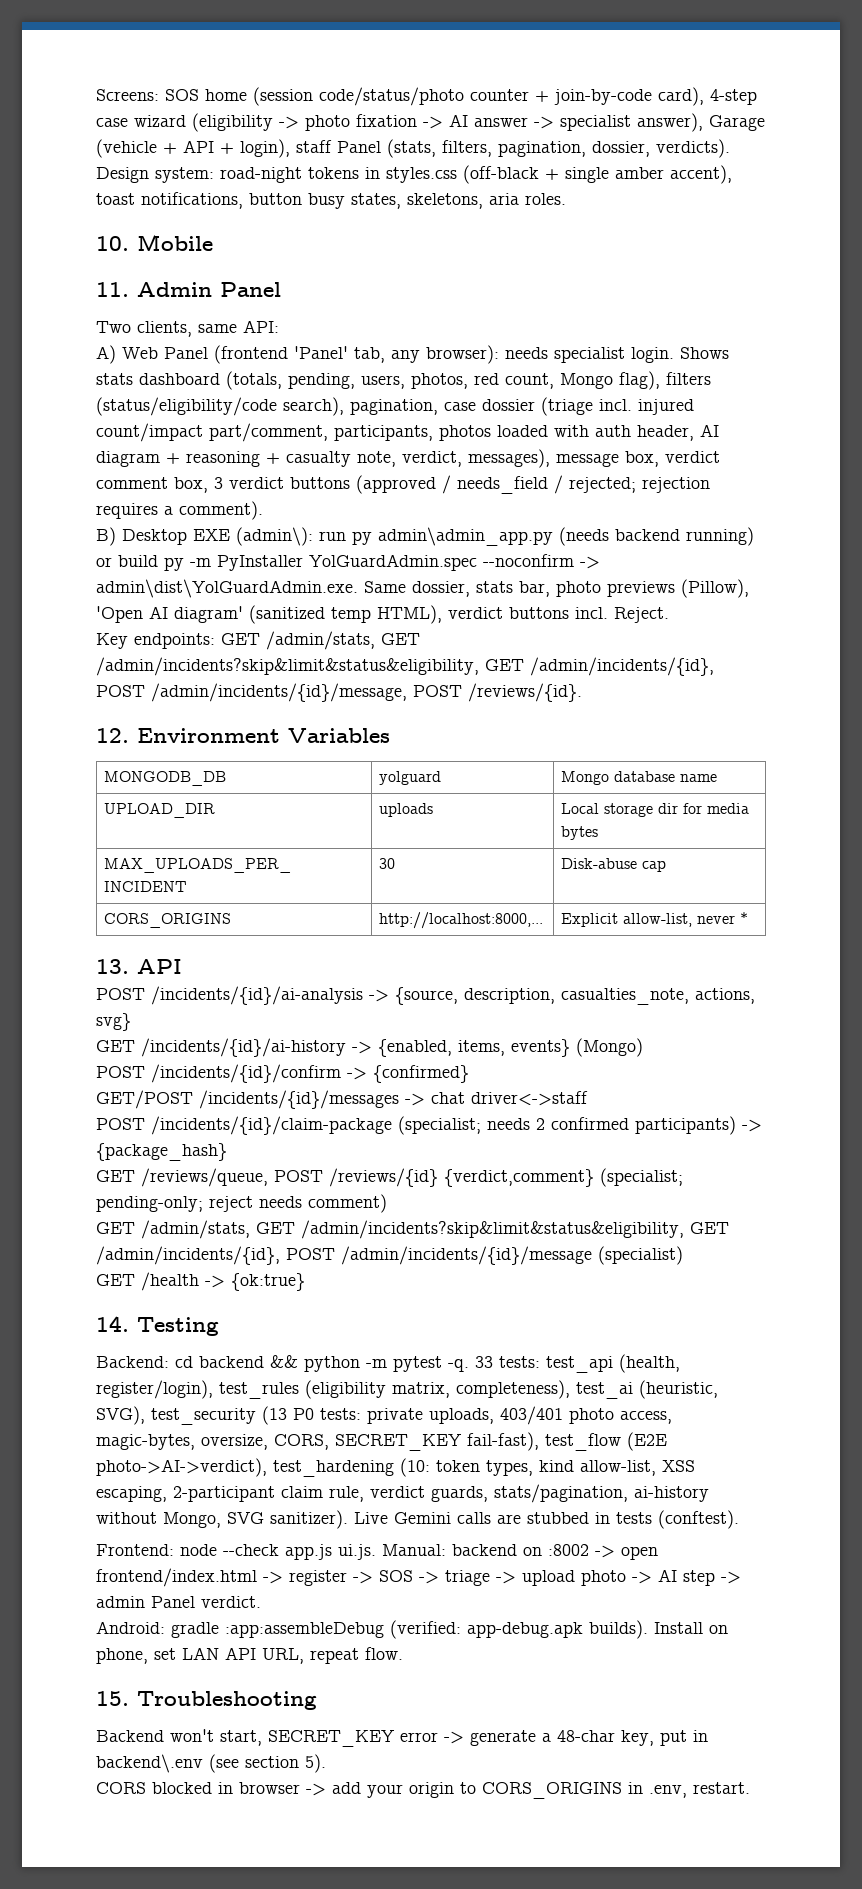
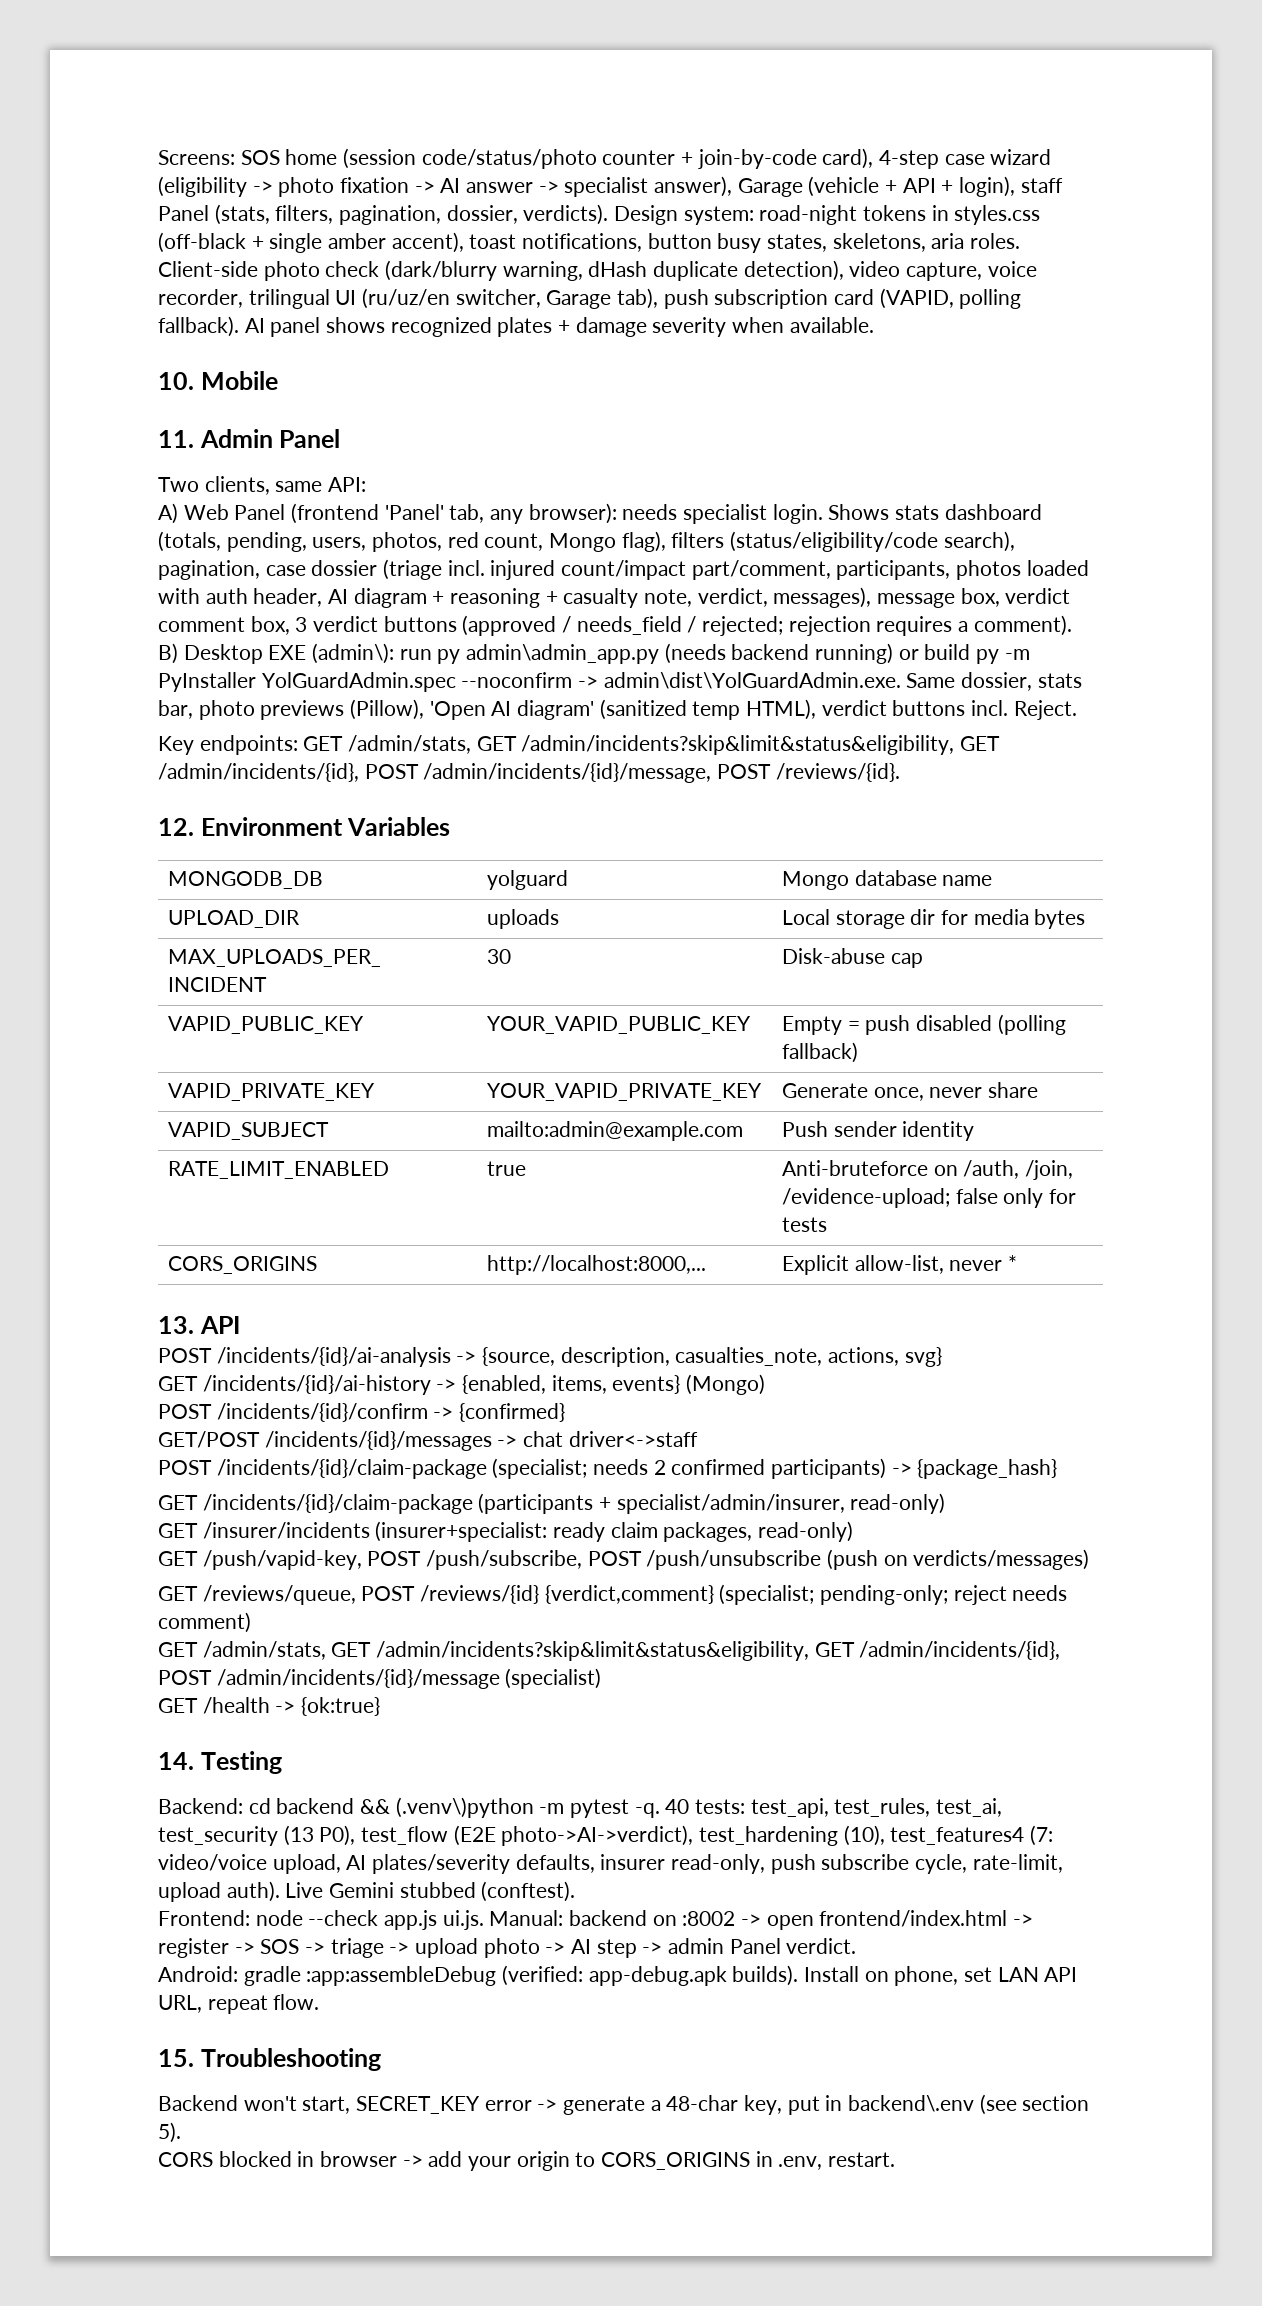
+ Client-side photo check (dark/blurry warning, dHash duplicate detection), video capture, voice recorder, trilingual UI (ru/uz/en switcher, Garage tab), push subscription card (VAPID, polling fallback). AI panel shows recognized plates + damage severity when available.
+ VAPID_PUBLIC_KEY | YOUR_VAPID_PUBLIC_KEY | Empty = push disabled (polling fallback)
+ VAPID_PRIVATE_KEY | YOUR_VAPID_PRIVATE_KEY | Generate once, never share
+ VAPID_SUBJECT | mailto:admin@example.com | Push sender identity
+ RATE_LIMIT_ENABLED | true | Anti-bruteforce on /auth, /join, /evidence-upload; false only for tests
+ GET /incidents/{id}/claim-package (participants + specialist/admin/insurer, read-only)
+ GET /insurer/incidents (insurer+specialist: ready claim packages, read-only)
+ GET /push/vapid-key, POST /push/subscribe, POST /push/unsubscribe (push on verdicts/messages)
- Backend: cd backend && python -m pytest -q.
+ Backend: cd backend && (.venv\)python -m pytest -q.
- 33 tests: test_api (health, register/login), test_rules (eligibility matrix, completeness), test_ai (heuristic, SVG), test_security (13 P0 tests: private uploads, 403/401 photo access, magic-bytes, oversize, CORS, SECRET_KEY fail-fast), test_flow (E2E photo->AI->verdict), test_hardening (10: token types, kind allow-list, XSS escaping, 2-participant claim rule, verdict guards, stats/pagination, ai-history without Mongo, SVG sanitizer). Live Gemini calls are stubbed in tests (conftest).
+ 40 tests: test_api, test_rules, test_ai, test_security (13 P0), test_flow (E2E photo->AI->verdict), test_hardening (10), test_features4 (7: video/voice upload, AI plates/severity defaults, insurer read-only, push subscribe cycle, rate-limit, upload auth). Live Gemini stubbed (conftest).

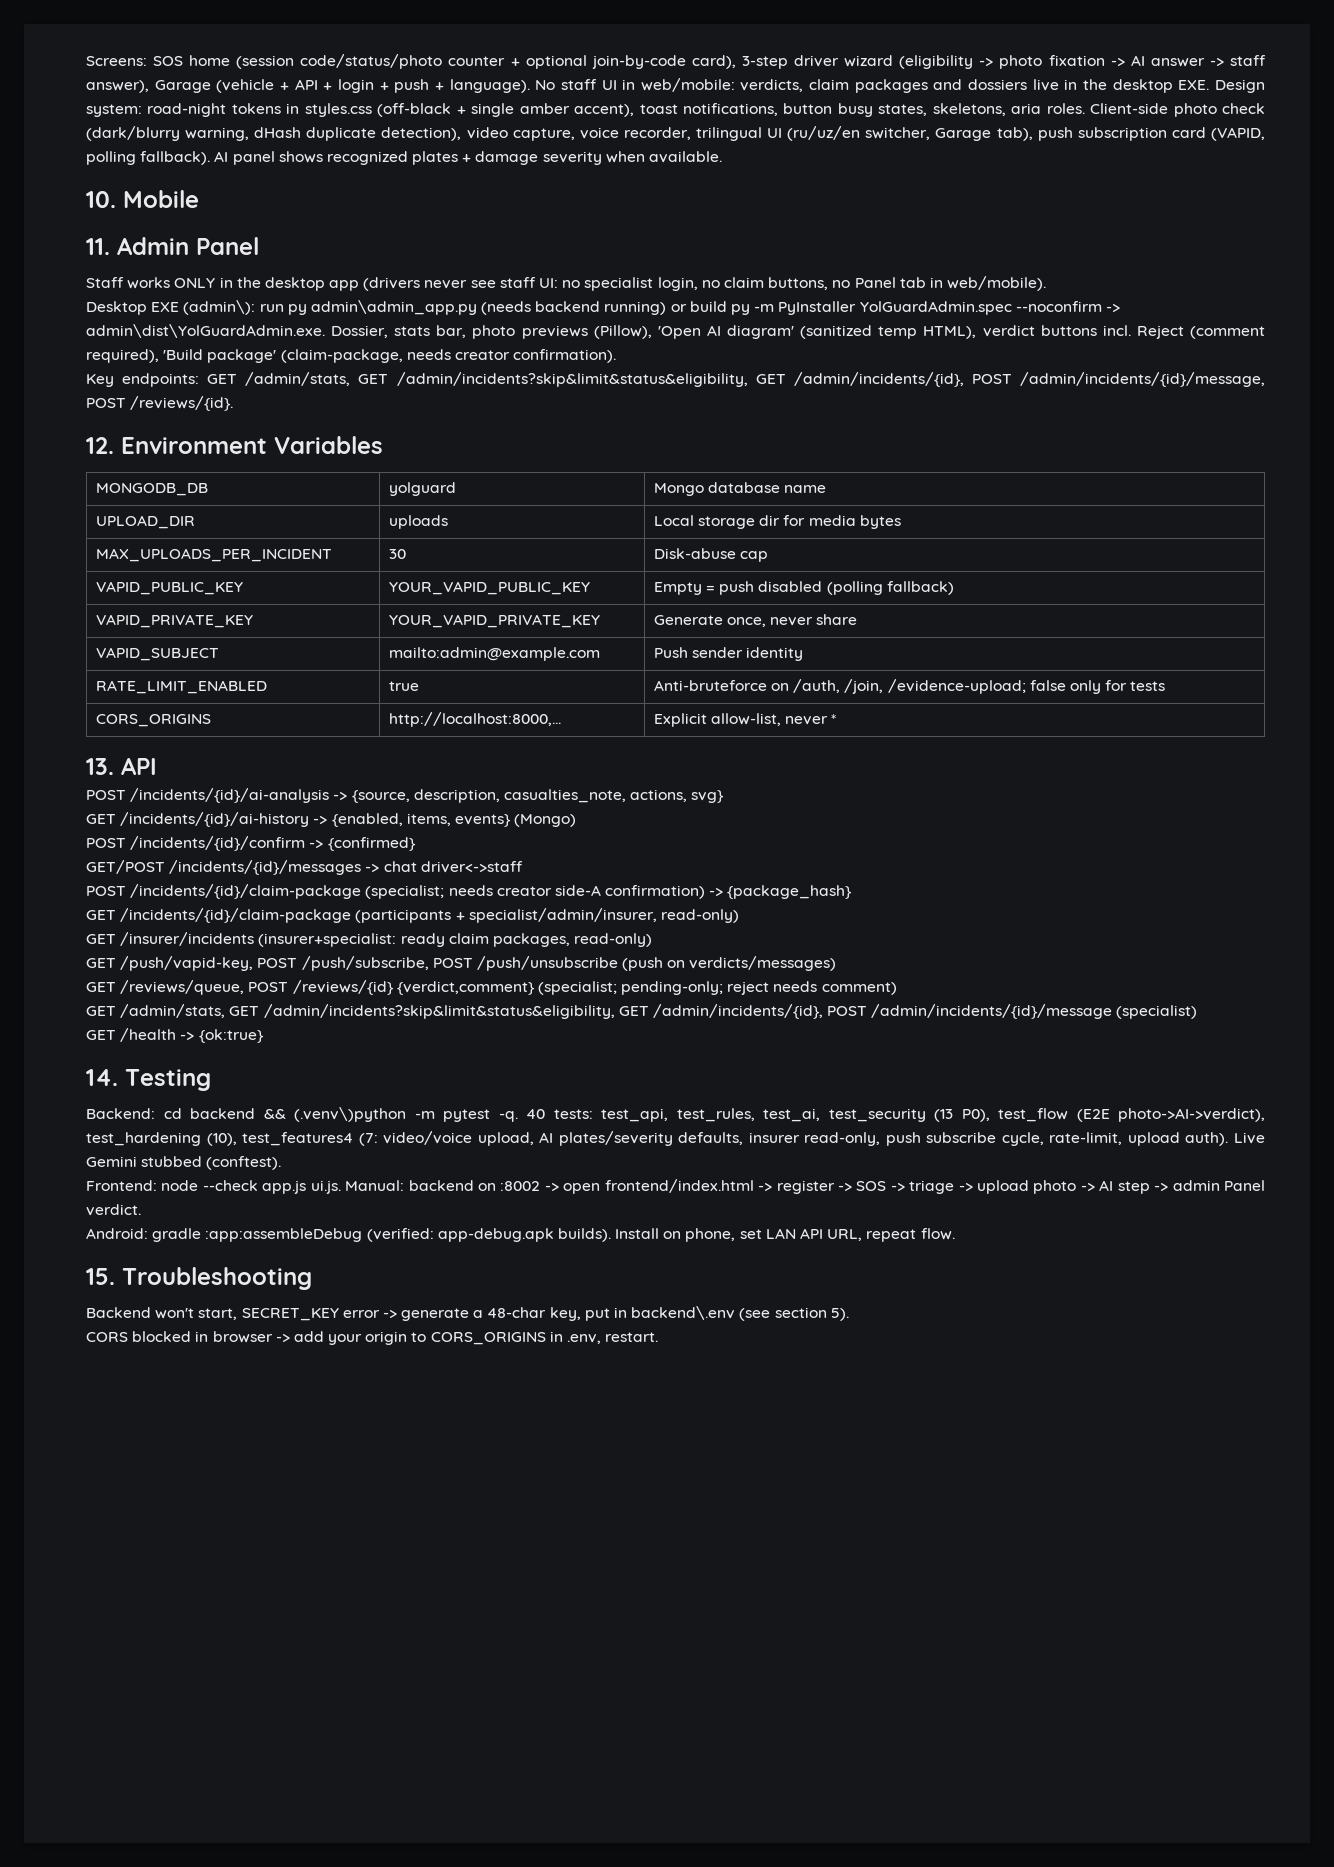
- Screens: SOS home (session code/status/photo counter + join-by-code card), 4-step case wizard (eligibility -> photo fixation -> AI answer -> specialist answer), Garage (vehicle + API + login), staff Panel (stats, filters, pagination, dossier, verdicts). Design system: road-night tokens in styles.css (off-black + single amber accent), toast notifications, button busy states, skeletons, aria roles.
+ Screens: SOS home (session code/status/photo counter + optional join-by-code card), 3-step driver wizard (eligibility -> photo fixation -> AI answer -> staff answer), Garage (vehicle + API + login + push + language). No staff UI in web/mobile: verdicts, claim packages and dossiers live in the desktop EXE. Design system: road-night tokens in styles.css (off-black + single amber accent), toast notifications, button busy states, skeletons, aria roles.
- Two clients, same API:
- A) Web Panel (frontend 'Panel' tab, any browser): needs specialist login. Shows stats dashboard (totals, pending, users, photos, red count, Mongo flag), filters (status/eligibility/code search), pagination, case dossier (triage incl. injured count/impact part/comment, participants, photos loaded with auth header, AI diagram + reasoning + casualty note, verdict, messages), message box, verdict comment box, 3 verdict buttons (approved / needs_field / rejected; rejection requires a comment).
- B) Desktop EXE (admin\): run py admin\admin_app.py (needs backend running) or build py -m PyInstaller YolGuardAdmin.spec --noconfirm -> admin\dist\YolGuardAdmin.exe. Same dossier, stats bar, photo previews (Pillow), 'Open AI diagram' (sanitized temp HTML), verdict buttons incl. Reject.
+ Staff works ONLY in the desktop app (drivers never see staff UI: no specialist login, no claim buttons, no Panel tab in web/mobile).
+ Desktop EXE (admin\): run py admin\admin_app.py (needs backend running) or build py -m PyInstaller YolGuardAdmin.spec --noconfirm -> admin\dist\YolGuardAdmin.exe. Dossier, stats bar, photo previews (Pillow), 'Open AI diagram' (sanitized temp HTML), verdict buttons incl. Reject (comment required), 'Build package' (claim-package, needs creator confirmation).
- POST /incidents/{id}/claim-package (specialist; needs 2 confirmed participants) -> {package_hash}
+ POST /incidents/{id}/claim-package (specialist; needs creator side-A confirmation) -> {package_hash}

